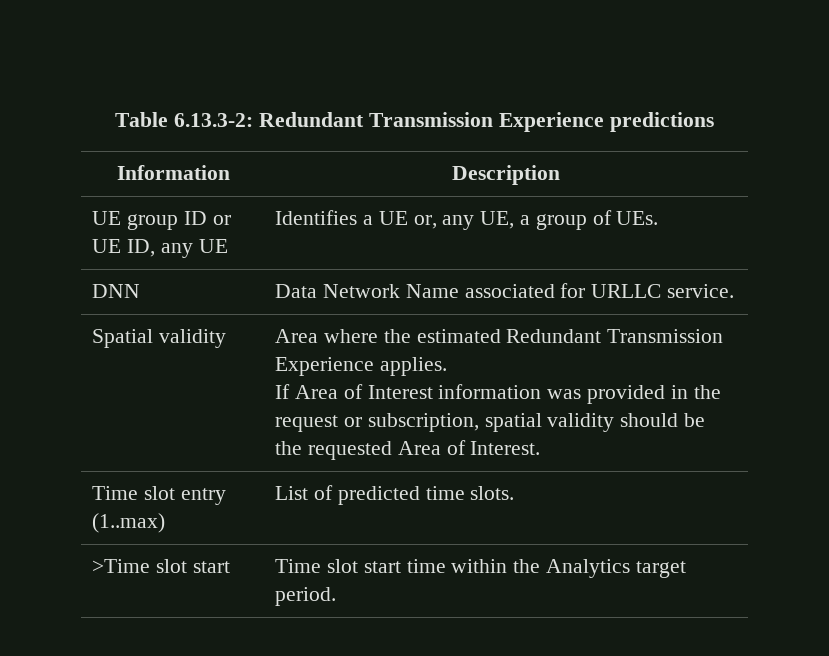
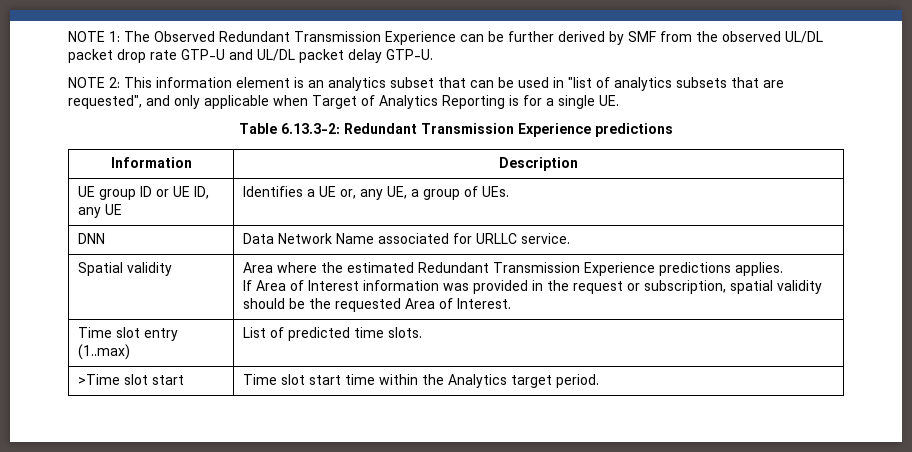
+ NOTE 1: The Observed Redundant Transmission Experience can be further derived by SMF from the observed UL/DL packet drop rate GTP-U and UL/DL packet delay GTP-U.
+ NOTE 2: This information element is an analytics subset that can be used in "list of analytics subsets that are requested", and only applicable when Target of Analytics Reporting is for a single UE.
- Spatial validity | Area where the estimated Redundant Transmission Experience applies.
+ Spatial validity | Area where the estimated Redundant Transmission Experience predictions applies.

